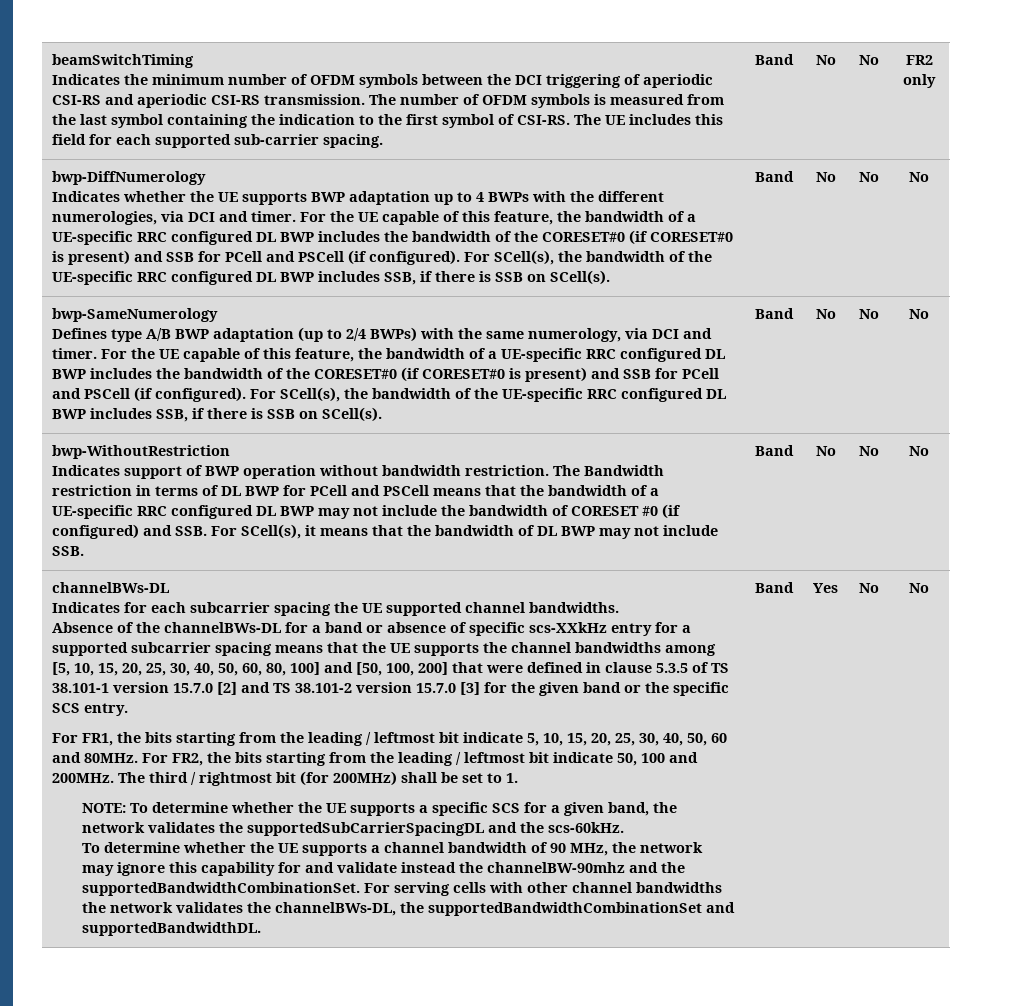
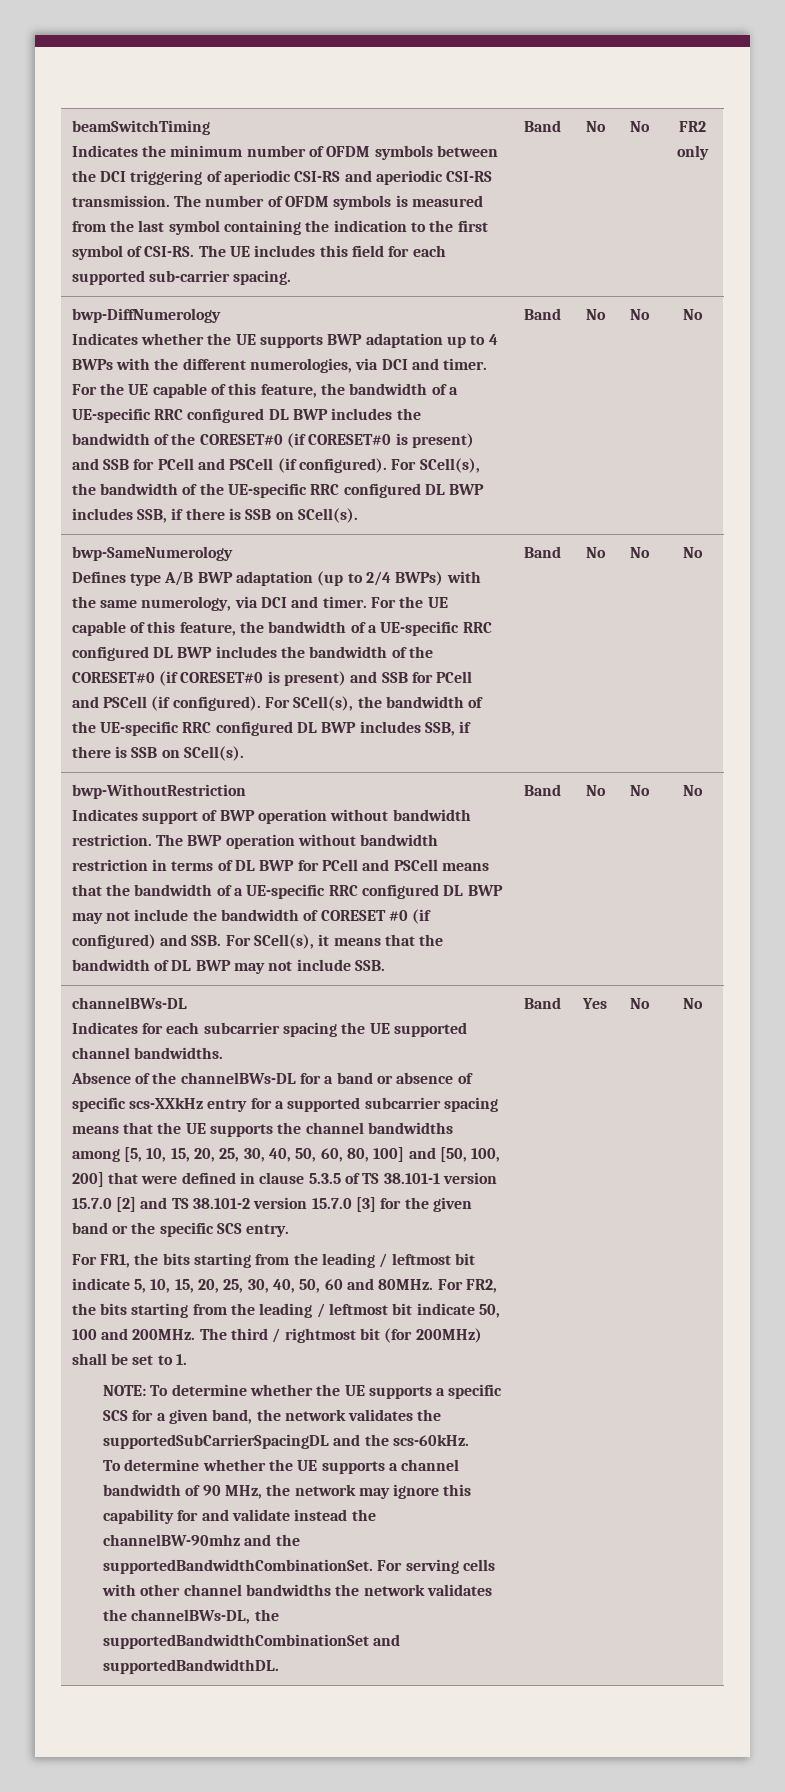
- The Bandwidth restriction in terms of DL BWP for PCell and PSCell means that the bandwidth of a UE-specific RRC configured DL BWP may not include the bandwidth of CORESET #0 (if configured) and SSB. For SCell(s), it means that the bandwidth of DL BWP may not include SSB.
+ The BWP operation without bandwidth restriction in terms of DL BWP for PCell and PSCell means that the bandwidth of a UE-specific RRC configured DL BWP may not include the bandwidth of CORESET #0 (if configured) and SSB. For SCell(s), it means that the bandwidth of DL BWP may not include SSB.

